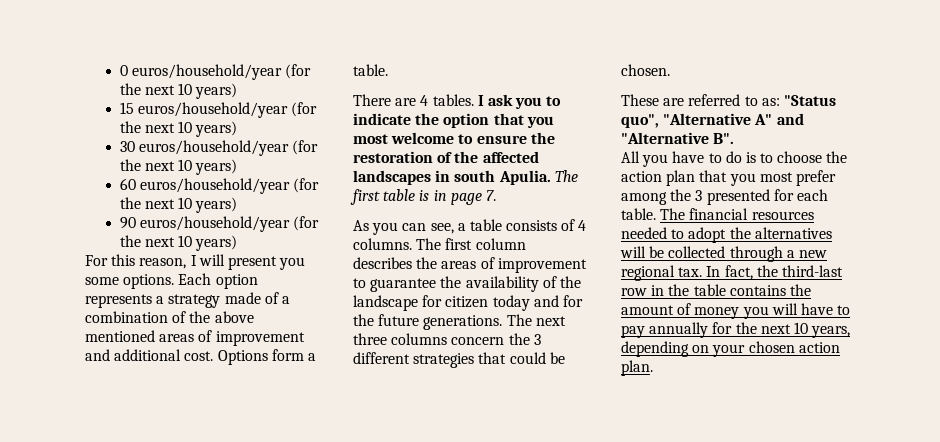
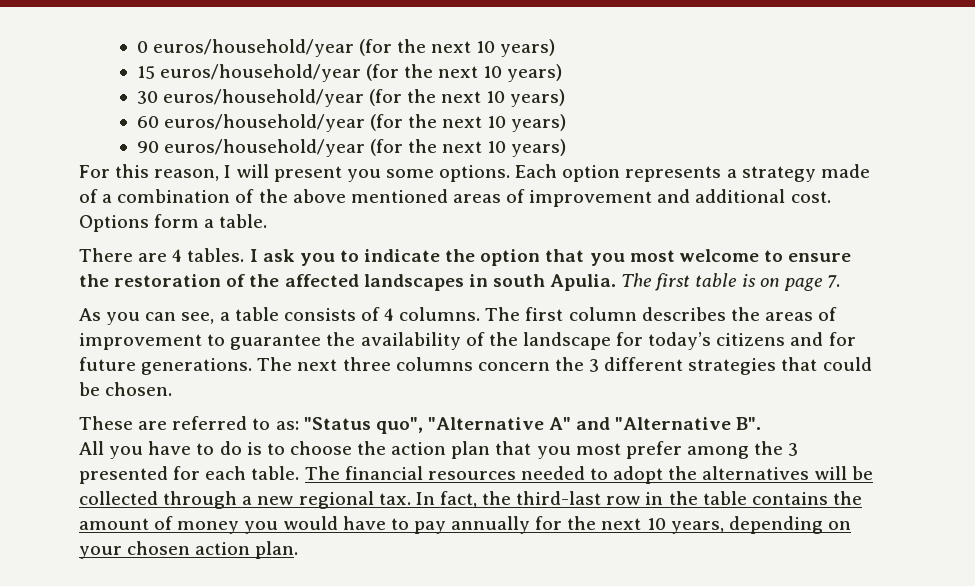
- The first table is in page 7.
+ The first table is on page 7.
- The first column describes the areas of improvement to guarantee the availability of the landscape for citizen today and for the future generations.
+ The first column describes the areas of improvement to guarantee the availability of the landscape for today’s citizens and for future generations.
- In fact, the third-last row in the table contains the amount of money you will have to pay annually for the next 10 years, depending on your chosen action plan.
+ In fact, the third-last row in the table contains the amount of money you would have to pay annually for the next 10 years, depending on your chosen action plan.

